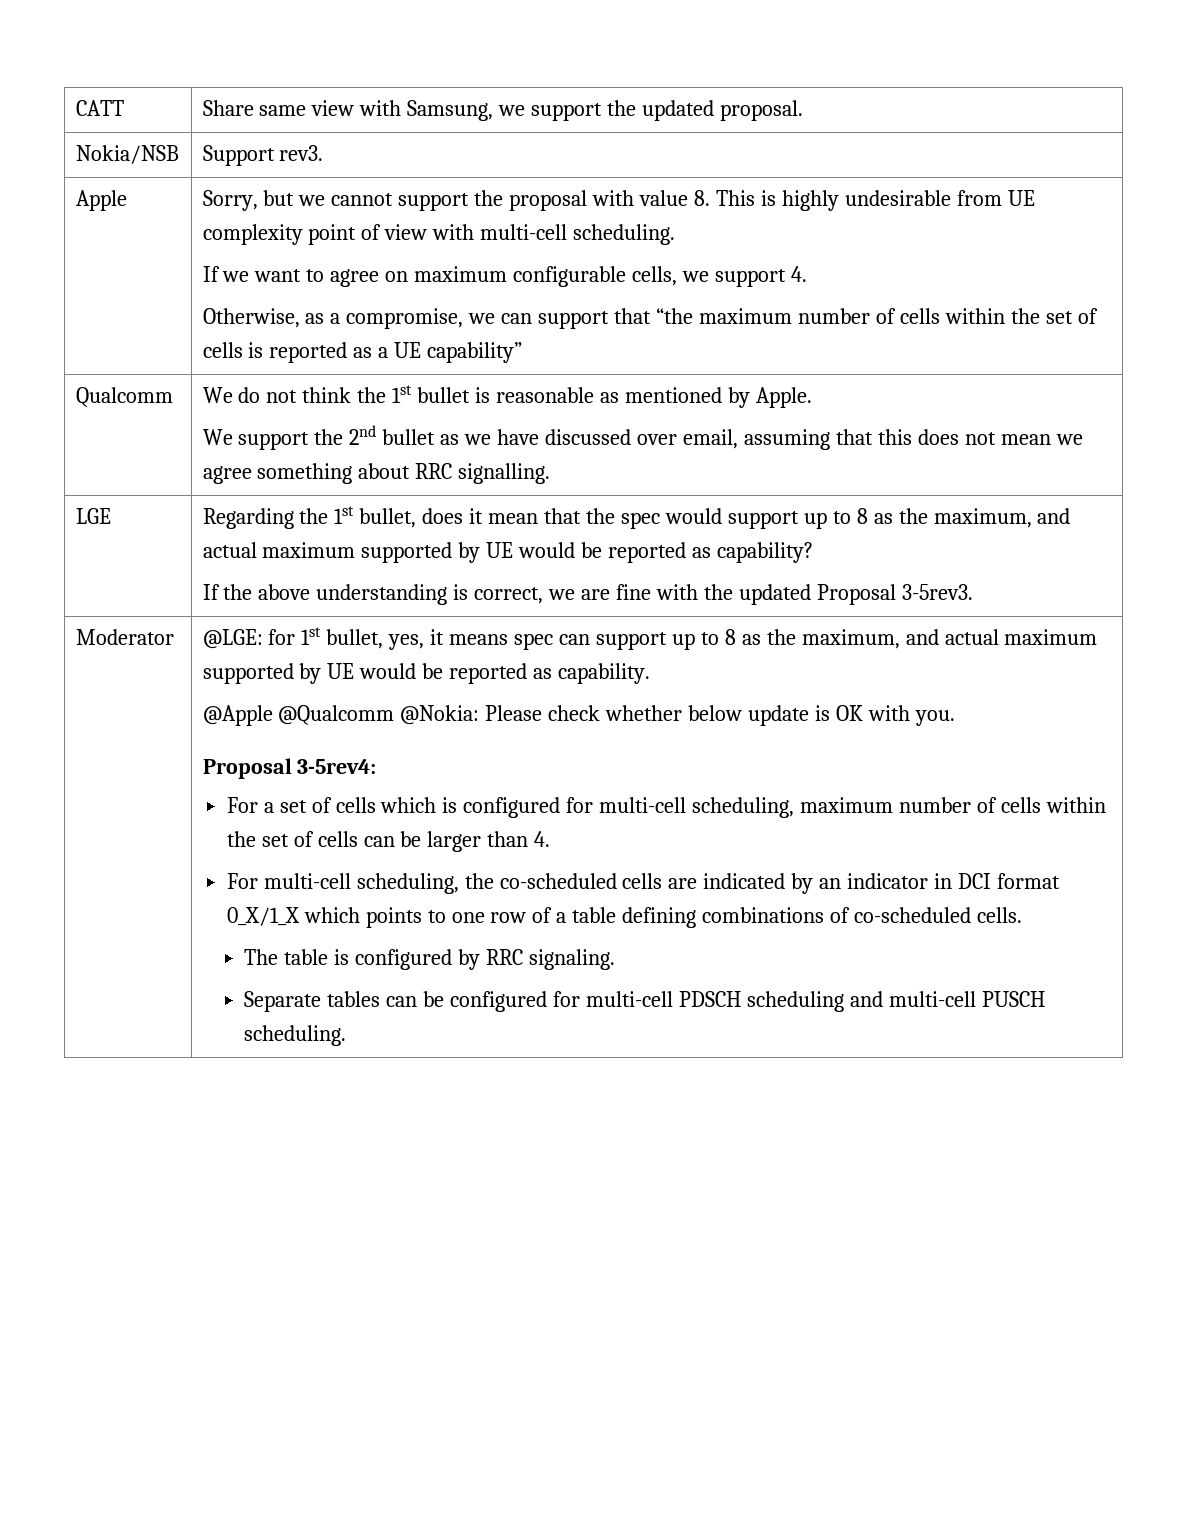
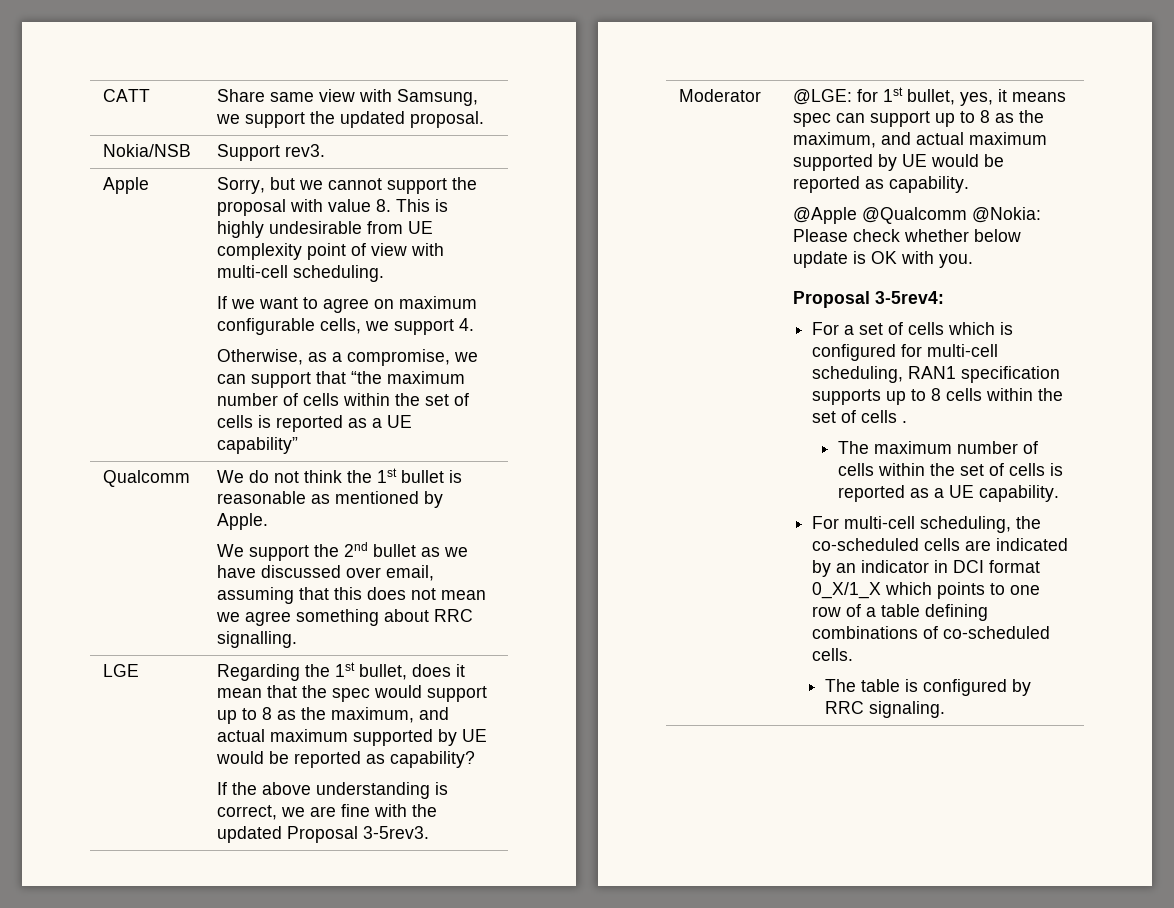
- For a set of cells which is configured for multi-cell scheduling, maximum number of cells within the set of cells can be larger than 4.
+ For a set of cells which is configured for multi-cell scheduling, RAN1 specification supports up to 8 cells within the set of cells .
+ The maximum number of cells within the set of cells is reported as a UE capability.
- Separate tables can be configured for multi-cell PDSCH scheduling and multi-cell PUSCH scheduling.

